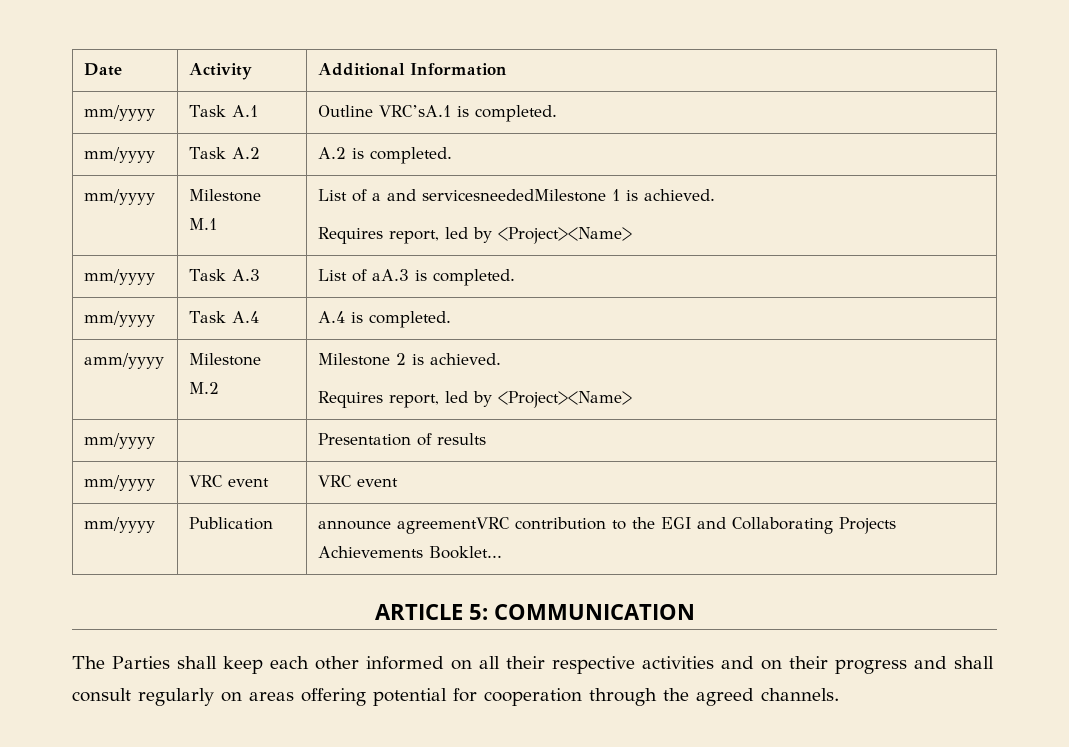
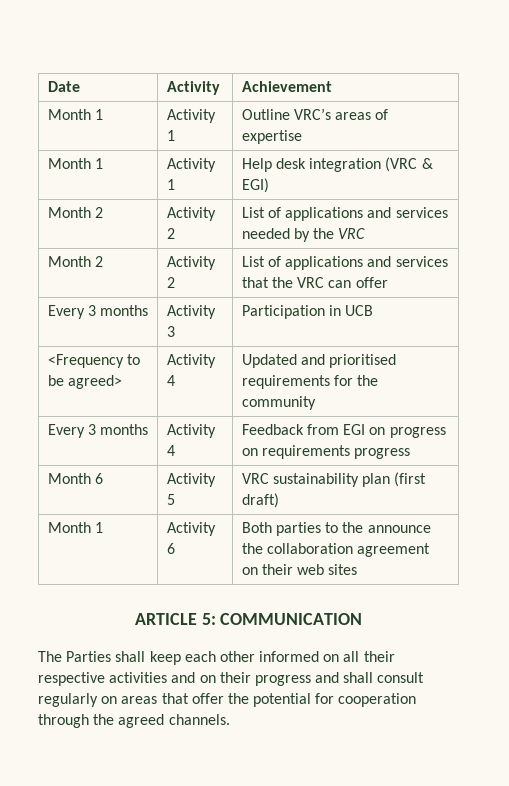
- Date | Activity | Additional Information
- mm/yyyy | Task A.1 | Outline VRC’sA.1 is completed.
- mm/yyyy | Task A.2 | A.2 is completed.
- mm/yyyy | Milestone M.1 | List of a and servicesneededMilestone 1 is achieved.
- Requires report, led by <Project><Name>
- mm/yyyy | Task A.3 | List of aA.3 is completed.
- mm/yyyy | Task A.4 | A.4 is completed.
- amm/yyyy | Milestone M.2 | Milestone 2 is achieved.
- Requires report, led by <Project><Name>
- mm/yyyy | | Presentation of results
- mm/yyyy | VRC event | VRC event
- mm/yyyy | Publication | announce agreementVRC contribution to the EGI and Collaborating Projects Achievements Booklet...
+ Date | Activity | Achievement
+ Month 1 | Activity 1 | Outline VRC’s areas of expertise
+ Month 1 | Activity 1 | Help desk integration (VRC & EGI)
+ Month 2 | Activity 2 | List of applications and services needed by the VRC
+ Month 2 | Activity 2 | List of applications and services that the VRC can offer
+ Every 3 months | Activity 3 | Participation in UCB
+ <Frequency to be agreed> | Activity 4 | Updated and prioritised requirements for the community
+ Every 3 months | Activity 4 | Feedback from EGI on progress on requirements progress
+ Month 6 | Activity 5 | VRC sustainability plan (first draft)
+ Month 1 | Activity 6 | Both parties to the announce the collaboration agreement on their web sites
- The Parties shall keep each other informed on all their respective activities and on their progress and shall consult regularly on areas offering potential for cooperation through the agreed channels.
+ The Parties shall keep each other informed on all their respective activities and on their progress and shall consult regularly on areas that offer the potential for cooperation through the agreed channels.

